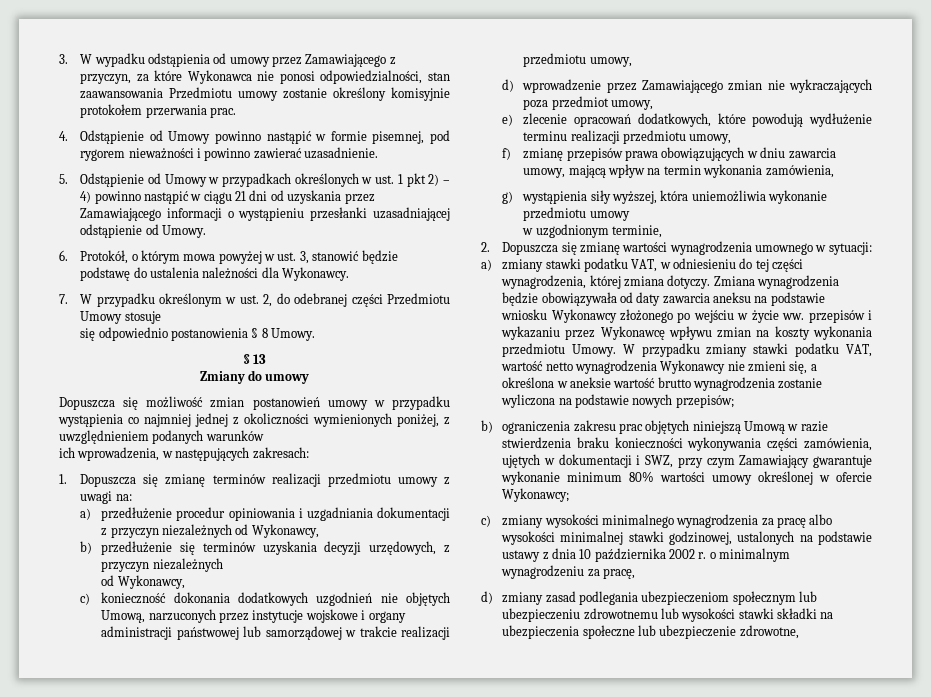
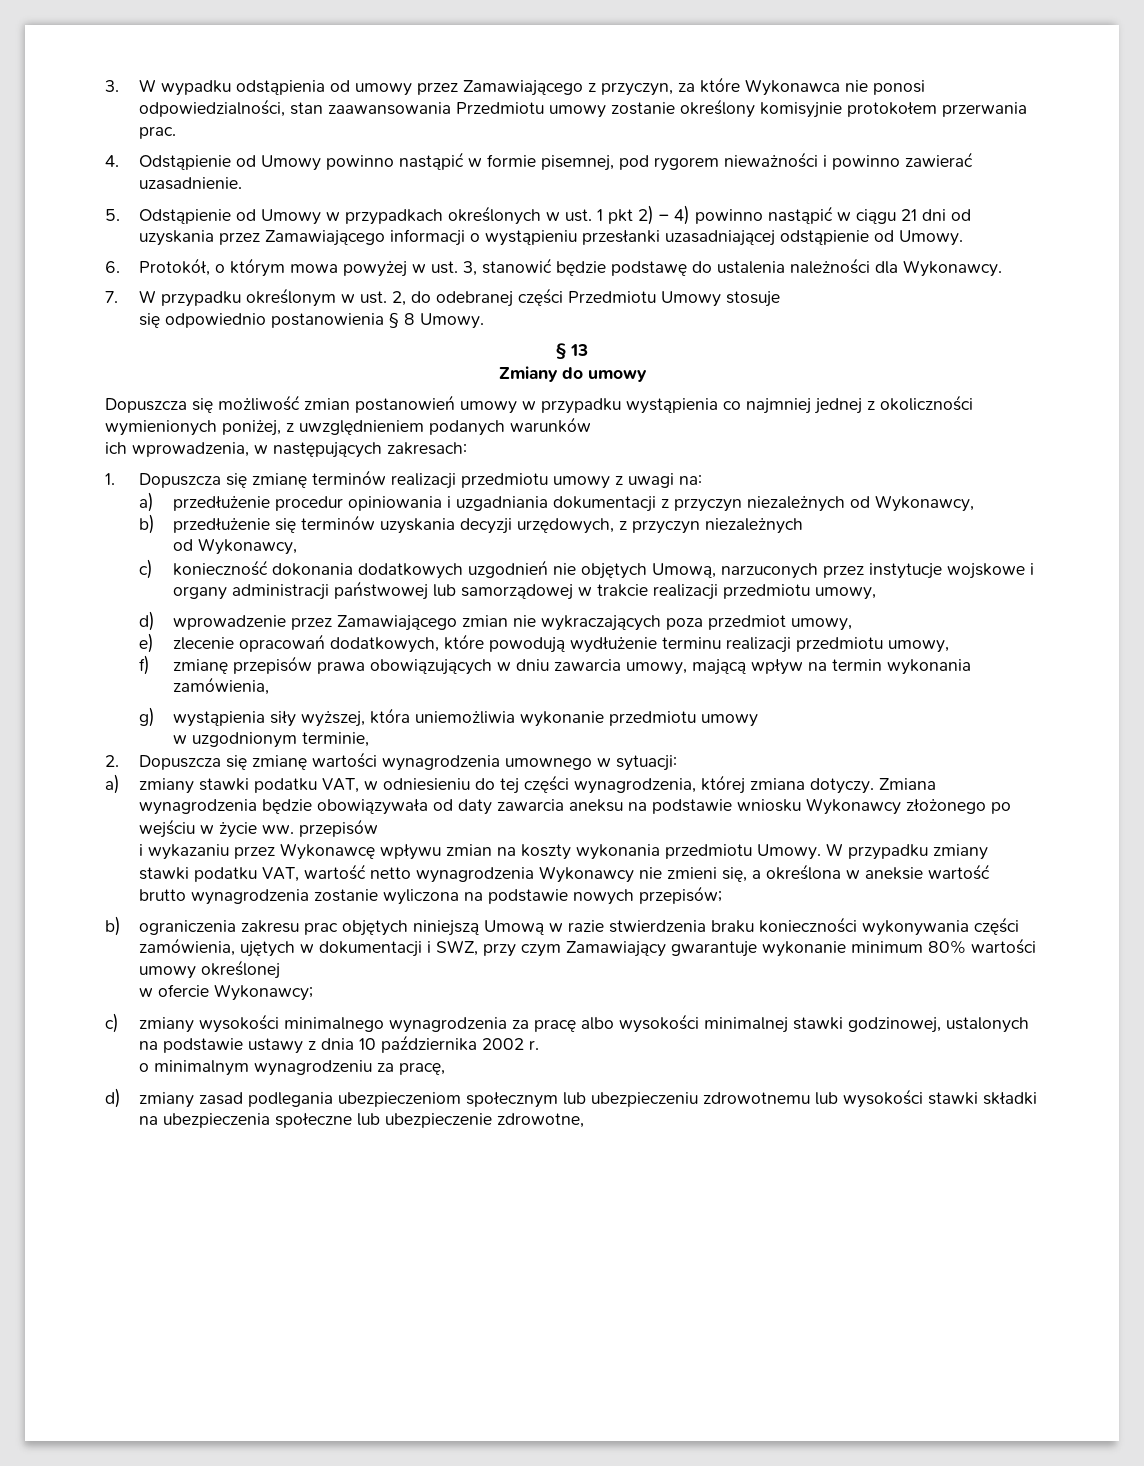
- Zmiana wynagrodzenia będzie obowiązywała od daty zawarcia aneksu na podstawie wniosku Wykonawcy złożonego po wejściu w życie ww. przepisów i wykazaniu przez Wykonawcę wpływu zmian na koszty wykonania przedmiotu Umowy.
+ Zmiana wynagrodzenia będzie obowiązywała od daty zawarcia aneksu na podstawie wniosku Wykonawcy złożonego po wejściu w życie ww. przepisów
+ i wykazaniu przez Wykonawcę wpływu zmian na koszty wykonania przedmiotu Umowy.
- b) ograniczenia zakresu prac objętych niniejszą Umową w razie stwierdzenia braku konieczności wykonywania części zamówienia, ujętych w dokumentacji i SWZ, przy czym Zamawiający gwarantuje wykonanie minimum 80% wartości umowy określonej w ofercie Wykonawcy;
+ b) ograniczenia zakresu prac objętych niniejszą Umową w razie stwierdzenia braku konieczności wykonywania części zamówienia, ujętych w dokumentacji i SWZ, przy czym Zamawiający gwarantuje wykonanie minimum 80% wartości umowy określonej
+ w ofercie Wykonawcy;
- c) zmiany wysokości minimalnego wynagrodzenia za pracę albo wysokości minimalnej stawki godzinowej, ustalonych na podstawie ustawy z dnia 10 października 2002 r. o minimalnym wynagrodzeniu za pracę,
+ c) zmiany wysokości minimalnego wynagrodzenia za pracę albo wysokości minimalnej stawki godzinowej, ustalonych na podstawie ustawy z dnia 10 października 2002 r.
+ o minimalnym wynagrodzeniu za pracę,

